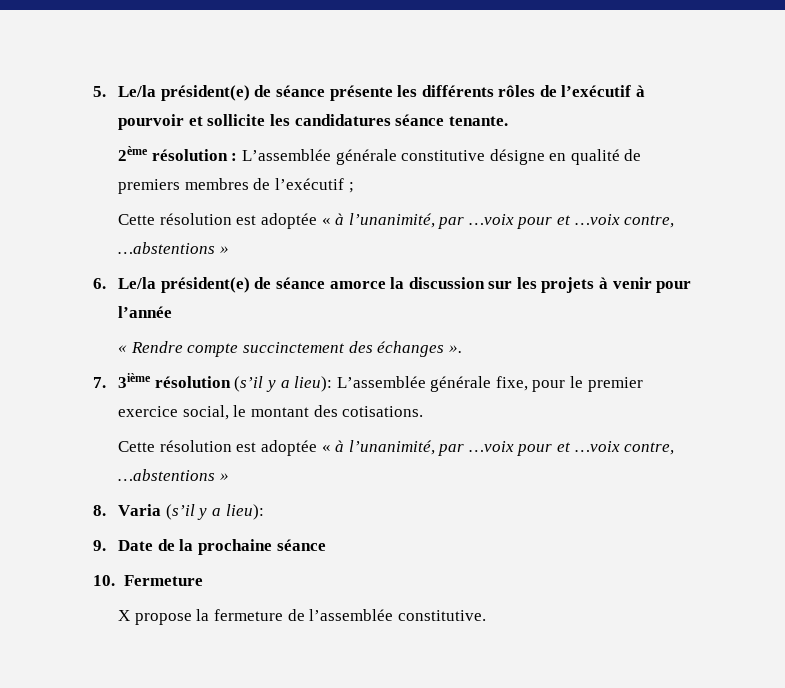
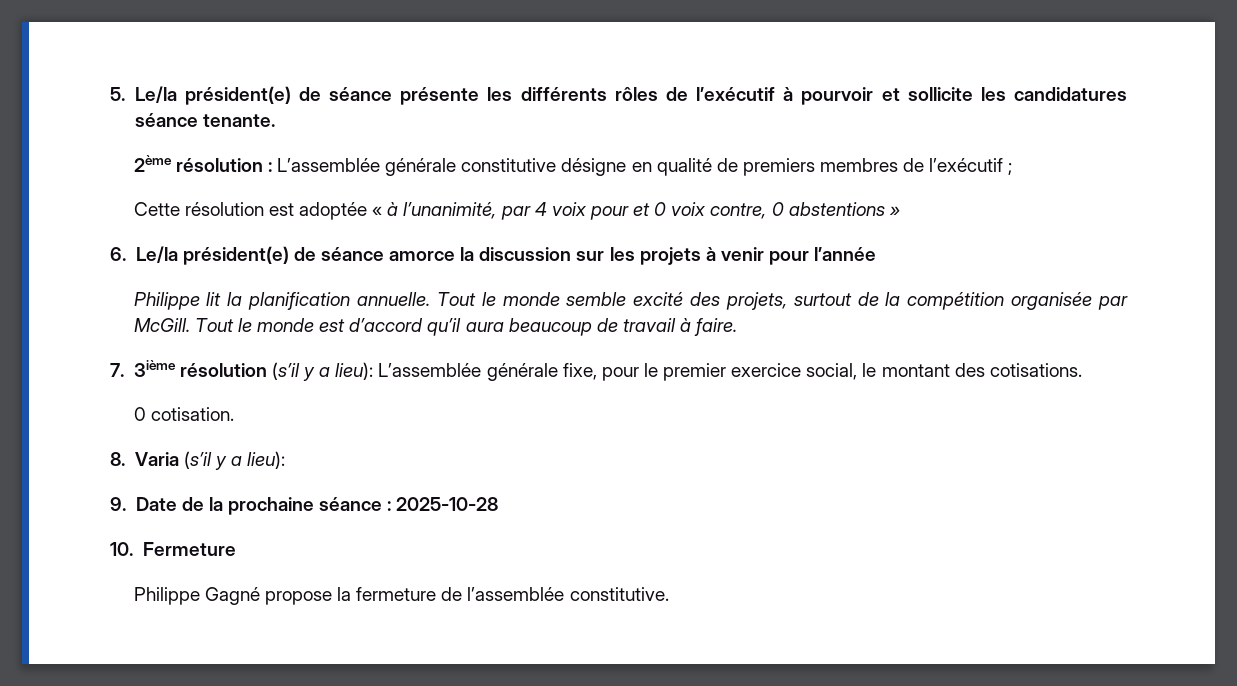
  2ème résolution : L’assemblée générale constitutive désigne en qualité de premiers membres de l’exécutif ;
- Cette résolution est adoptée « à l’unanimité, par …voix pour et …voix contre, …abstentions »
+ Cette résolution est adoptée « à l’unanimité, par 4 voix pour et 0 voix contre, 0 abstentions »
- « Rendre compte succinctement des échanges ».
+ Philippe lit la planification annuelle. Tout le monde semble excité des projets, surtout de la compétition organisée par McGill. Tout le monde est d’accord qu’il aura beaucoup de travail à faire.
  7. 3ième résolution (s’il y a lieu): L’assemblée générale fixe, pour le premier exercice social, le montant des cotisations.
- Cette résolution est adoptée « à l’unanimité, par …voix pour et …voix contre, …abstentions »
+ 0 cotisation.
- 9. Date de la prochaine séance
+ 9. Date de la prochaine séance : 2025-10-28
- X propose la fermeture de l’assemblée constitutive.
+ Philippe Gagné propose la fermeture de l’assemblée constitutive.

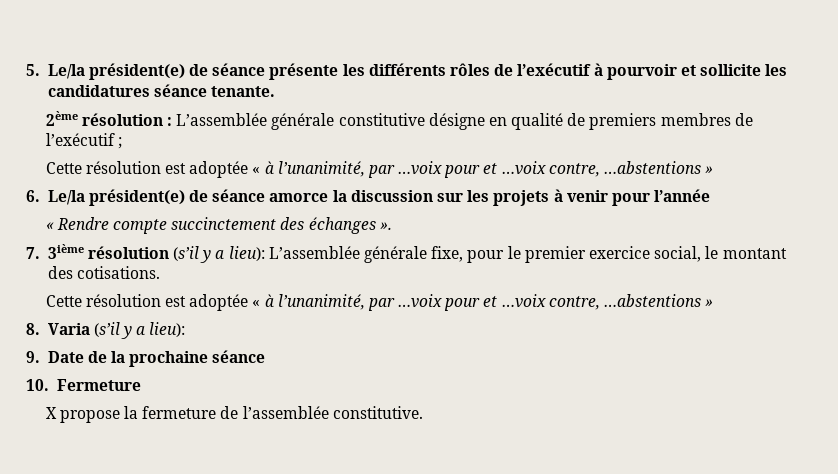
  2ème résolution : L’assemblée générale constitutive désigne en qualité de premiers membres de l’exécutif ;
- Cette résolution est adoptée « à l’unanimité, par 4 voix pour et 0 voix contre, 0 abstentions »
+ Cette résolution est adoptée « à l’unanimité, par …voix pour et …voix contre, …abstentions »
- Philippe lit la planification annuelle. Tout le monde semble excité des projets, surtout de la compétition organisée par McGill. Tout le monde est d’accord qu’il aura beaucoup de travail à faire.
+ « Rendre compte succinctement des échanges ».
  7. 3ième résolution (s’il y a lieu): L’assemblée générale fixe, pour le premier exercice social, le montant des cotisations.
- 0 cotisation.
+ Cette résolution est adoptée « à l’unanimité, par …voix pour et …voix contre, …abstentions »
- 9. Date de la prochaine séance : 2025-10-28
+ 9. Date de la prochaine séance
- Philippe Gagné propose la fermeture de l’assemblée constitutive.
+ X propose la fermeture de l’assemblée constitutive.

